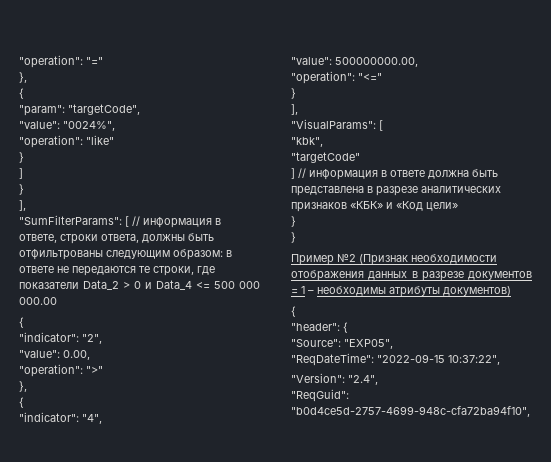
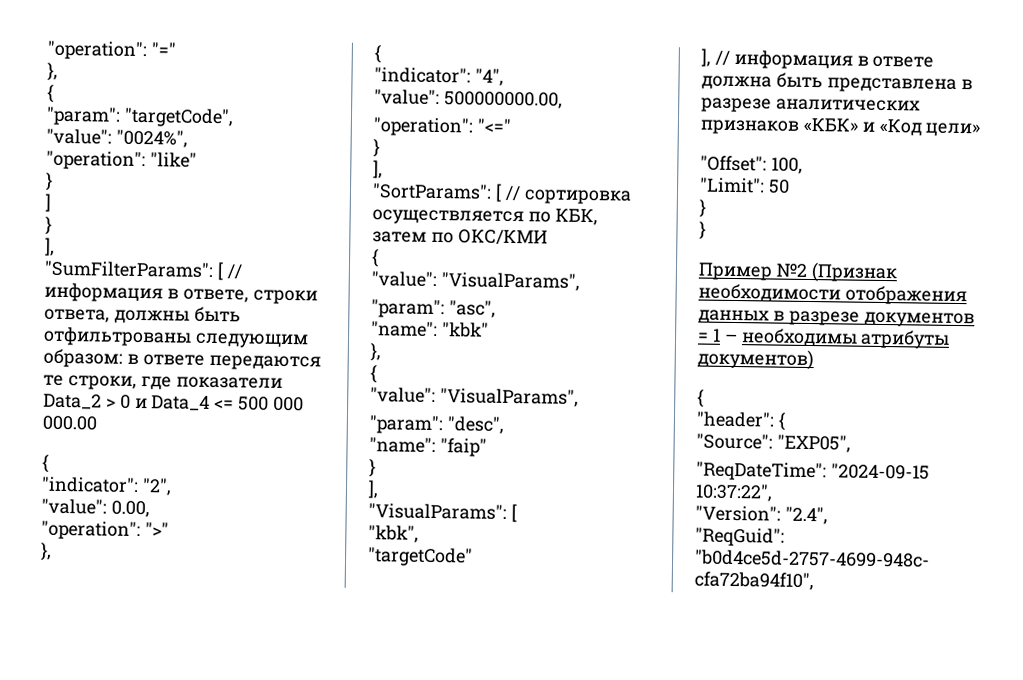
- "SumFilterParams": [ // информация в ответе, строки ответа, должны быть отфильтрованы следующим образом: в ответе не передаются те строки, где показатели Data_2 > 0 и Data_4 <= 500 000 000.00
+ "SumFilterParams": [ // информация в ответе, строки ответа, должны быть отфильтрованы следующим образом: в ответе передаются те строки, где показатели Data_2 > 0 и Data_4 <= 500 000 000.00
+ "SortParams": [ // сортировка осуществляется по КБК, затем по ОКС/КМИ
+ {
+ "value": "VisualParams",
+ "param": "asc",
+ "name": "kbk"
+ },
+ {
+ "value": "VisualParams",
+ "param": "desc",
+ "name": "faip"
+ }
+ ],
- ] // информация в ответе должна быть представлена в разрезе аналитических признаков «КБК» и «Код цели»
+ ], // информация в ответе должна быть представлена в разрезе аналитических признаков «КБК» и «Код цели»
+ "Offset": 100,
+ "Limit": 50
- "ReqDateTime": "2022-09-15 10:37:22",
+ "ReqDateTime": "2024-09-15 10:37:22",

